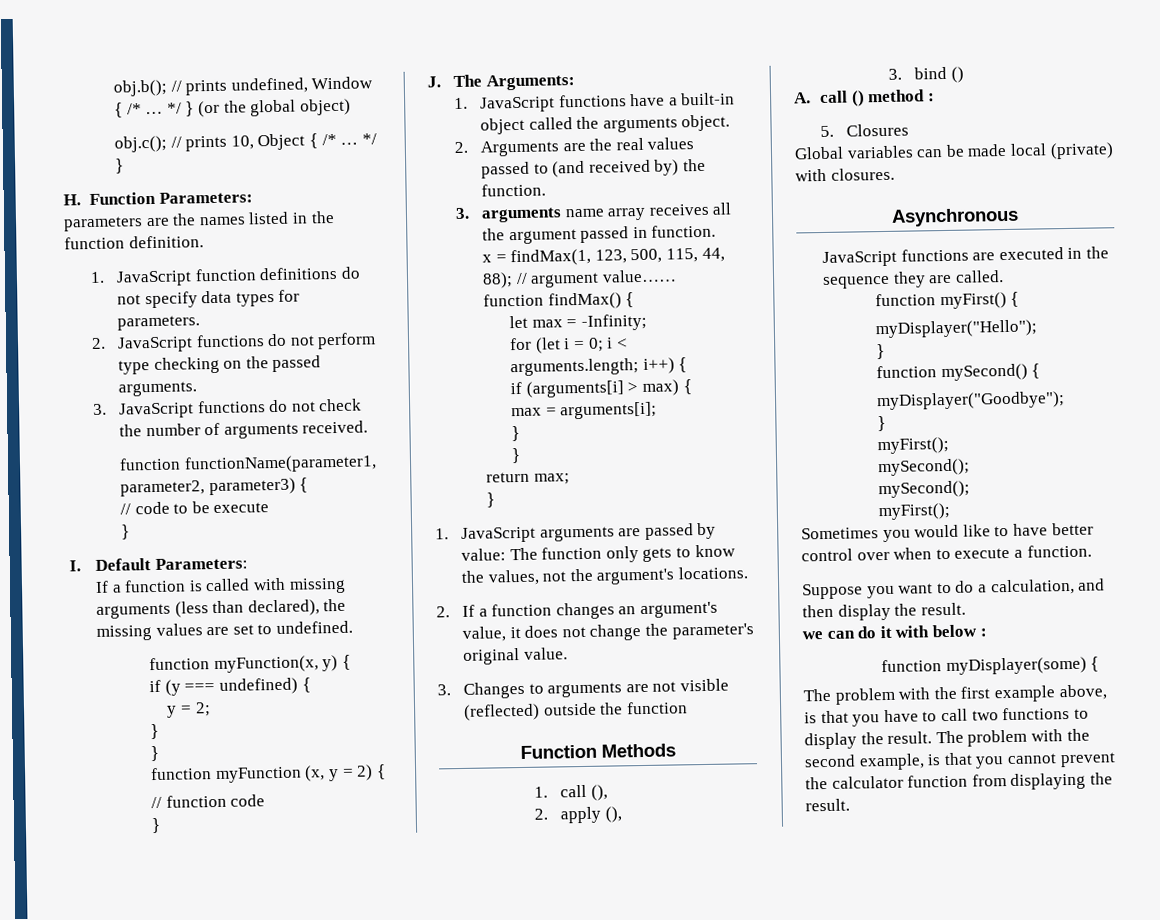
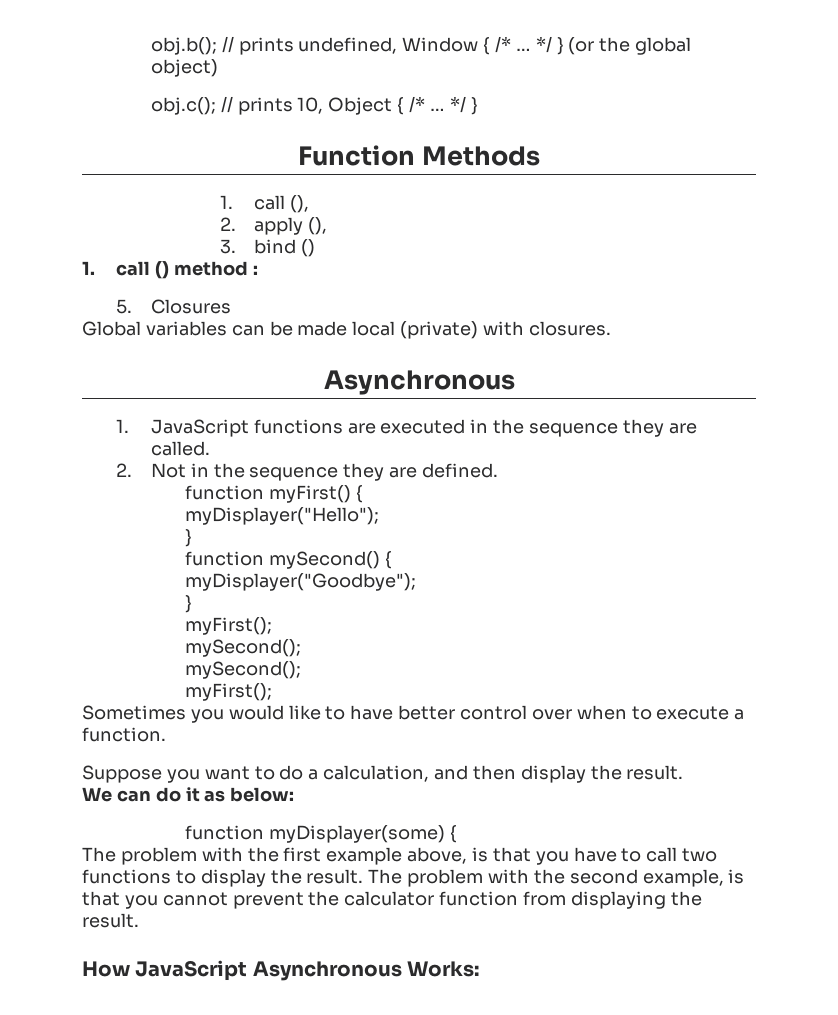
- H. Function Parameters:
- parameters are the names listed in the function definition.
- 1. JavaScript function definitions do not specify data types for parameters.
- 2. JavaScript functions do not perform type checking on the passed arguments.
- 3. JavaScript functions do not check the number of arguments received.
- function functionName(parameter1, parameter2, parameter3) {
- // code to be execute
- }
- I. Default Parameters:
- If a function is called with missing arguments (less than declared), the missing values are set to undefined.
- function myFunction(x, y) {
- if (y === undefined) {
- y = 2;
- }
- }
- function myFunction (x, y = 2) {
- // function code
- }
- J. The Arguments:
- 1. JavaScript functions have a built-in object called the arguments object.
- 2. Arguments are the real values passed to (and received by) the function.
- 3. arguments name array receives all the argument passed in function.
- x = findMax(1, 123, 500, 115, 44, 88); // argument value……
- function findMax() {
- let max = -Infinity;
- for (let i = 0; i < arguments.length; i++) {
- if (arguments[i] > max) {
- max = arguments[i];
- }
- }
- return max;
- }
- 1. JavaScript arguments are passed by value: The function only gets to know the values, not the argument's locations.
- 2. If a function changes an argument's value, it does not change the parameter's original value.
- 3. Changes to arguments are not visible (reflected) outside the function
- A. call () method :
+ 1. call () method :
- JavaScript functions are executed in the sequence they are called.
+ 1. JavaScript functions are executed in the sequence they are called.
+ 2. Not in the sequence they are defined.
- we can do it with below :
+ We can do it as below:
+ How JavaScript Asynchronous Works:

